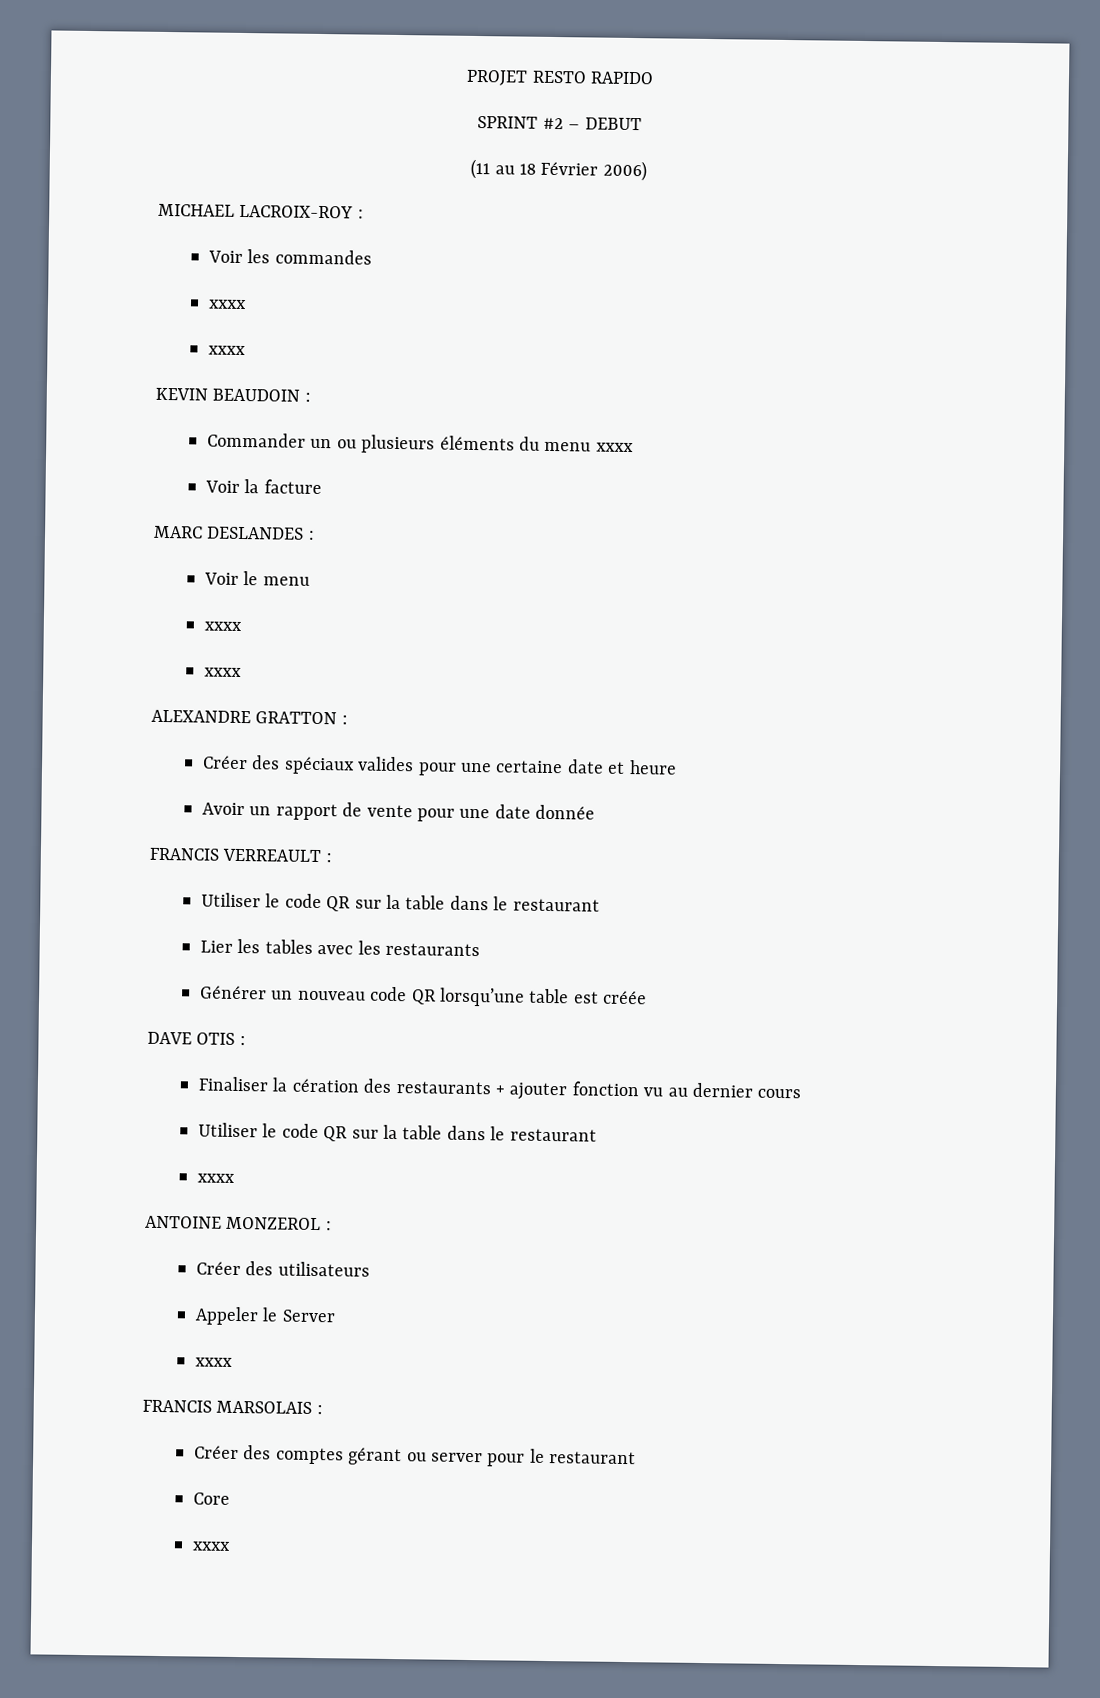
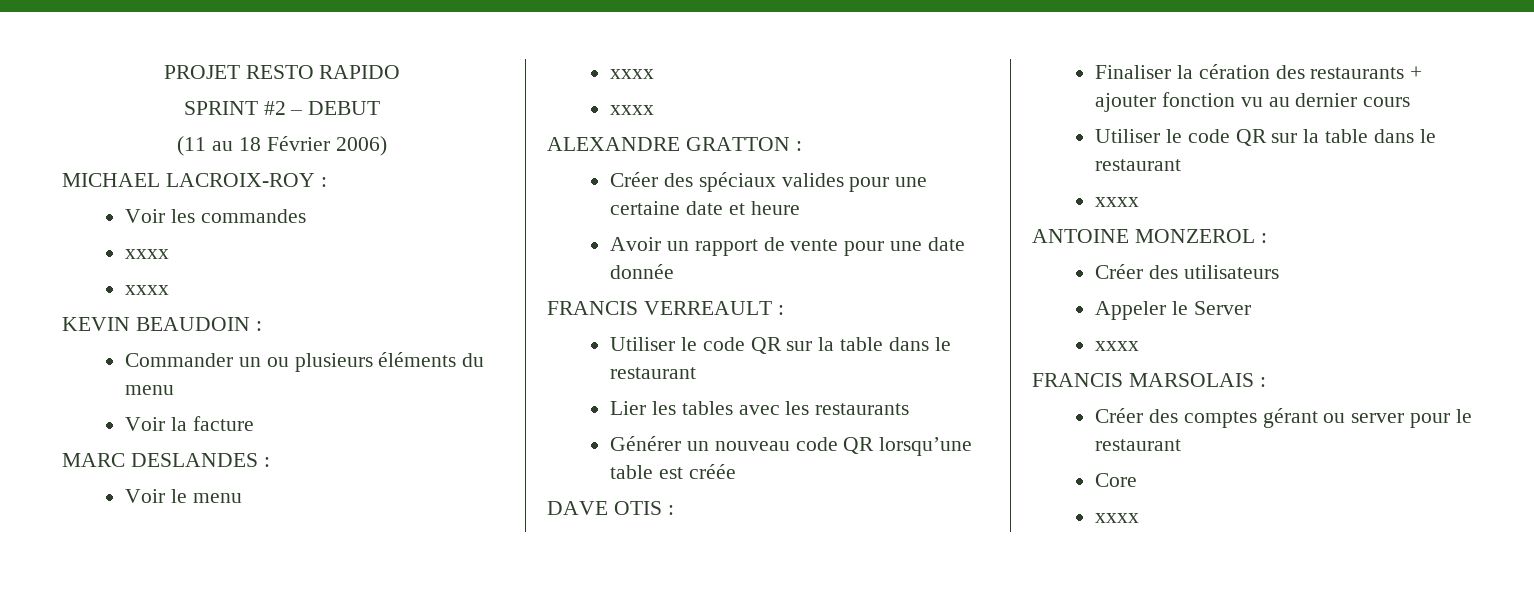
- Commander un ou plusieurs éléments du menu xxxx
+ Commander un ou plusieurs éléments du menu

